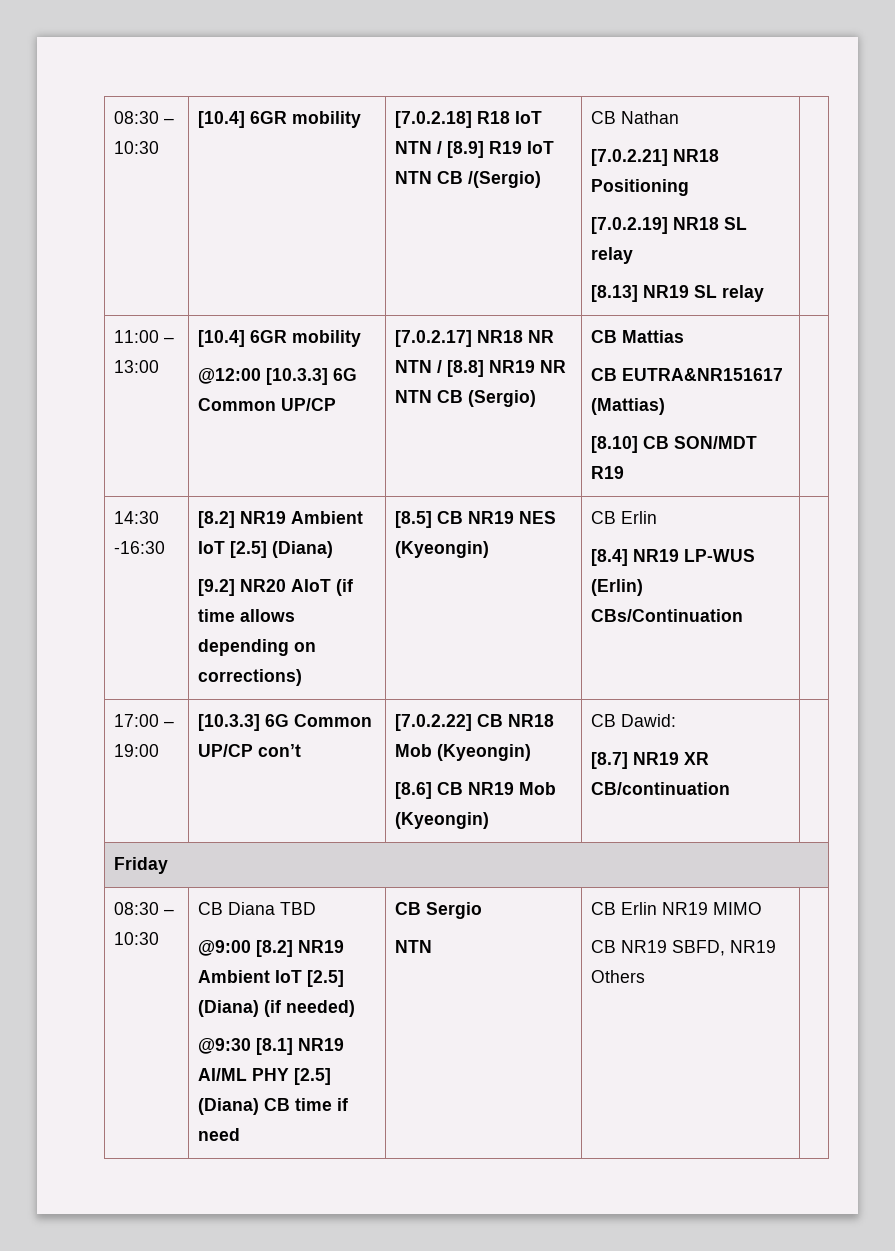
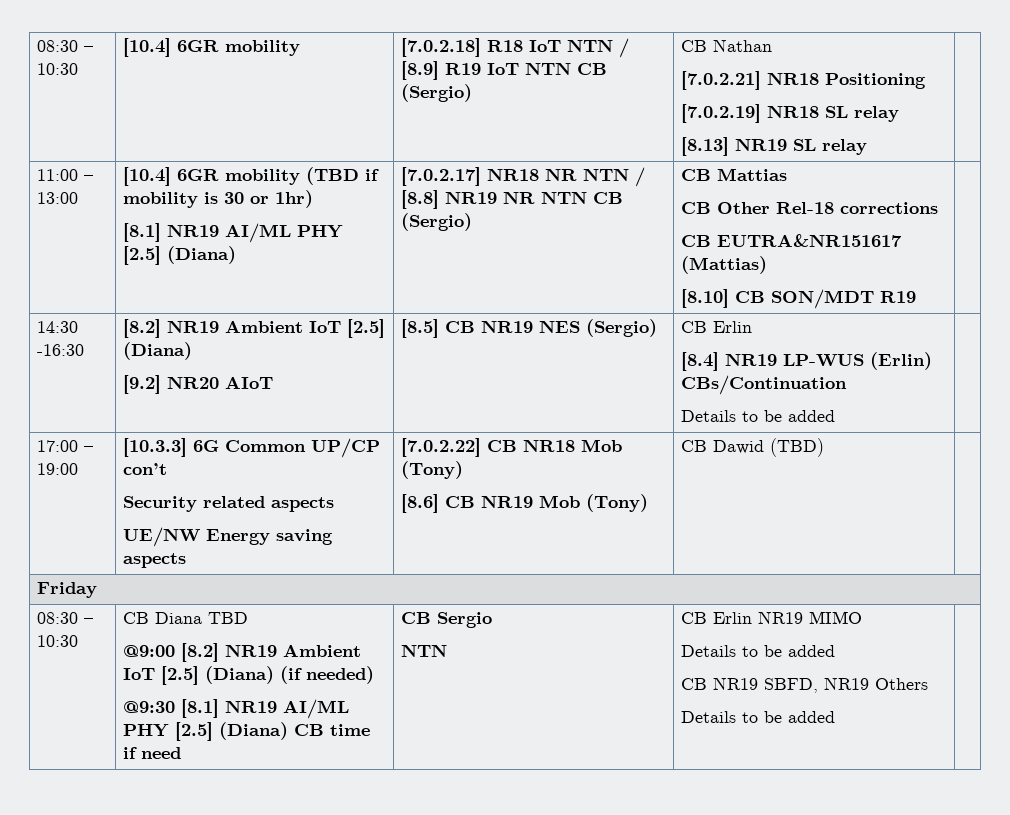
- 08:30 – 10:30 | [10.4] 6GR mobility | [7.0.2.18] R18 IoT NTN / [8.9] R19 IoT NTN CB /(Sergio) | CB Nathan
+ 08:30 – 10:30 | [10.4] 6GR mobility | [7.0.2.18] R18 IoT NTN / [8.9] R19 IoT NTN CB (Sergio) | CB Nathan
- 11:00 – 13:00 | [10.4] 6GR mobility
- @12:00 [10.3.3] 6G Common UP/CP
+ 11:00 – 13:00 | [10.4] 6GR mobility (TBD if mobility is 30 or 1hr)
+ [8.1] NR19 AI/ML PHY [2.5] (Diana)
+ CB Other Rel-18 corrections
  14:30 -16:30 | [8.2] NR19 Ambient IoT [2.5] (Diana)
- [9.2] NR20 AIoT (if time allows depending on corrections) | [8.5] CB NR19 NES (Kyeongin) | CB Erlin
- [8.4] NR19 LP-WUS (Erlin) CBs/Continuation |
+ [9.2] NR20 AIoT | [8.5] CB NR19 NES (Sergio) | CB Erlin
+ [8.4] NR19 LP-WUS (Erlin) CBs/Continuation
+ Details to be added |
- 17:00 – 19:00 | [10.3.3] 6G Common UP/CP con’t | [7.0.2.22] CB NR18 Mob (Kyeongin)
- [8.6] CB NR19 Mob (Kyeongin) | CB Dawid:
- [8.7] NR19 XR CB/continuation |
+ 17:00 – 19:00 | [10.3.3] 6G Common UP/CP con’t
+ Security related aspects
+ UE/NW Energy saving aspects | [7.0.2.22] CB NR18 Mob (Tony)
+ [8.6] CB NR19 Mob (Tony) | CB Dawid (TBD) |
  CB Erlin NR19 MIMO
+ Details to be added
  CB NR19 SBFD, NR19 Others
+ Details to be added

